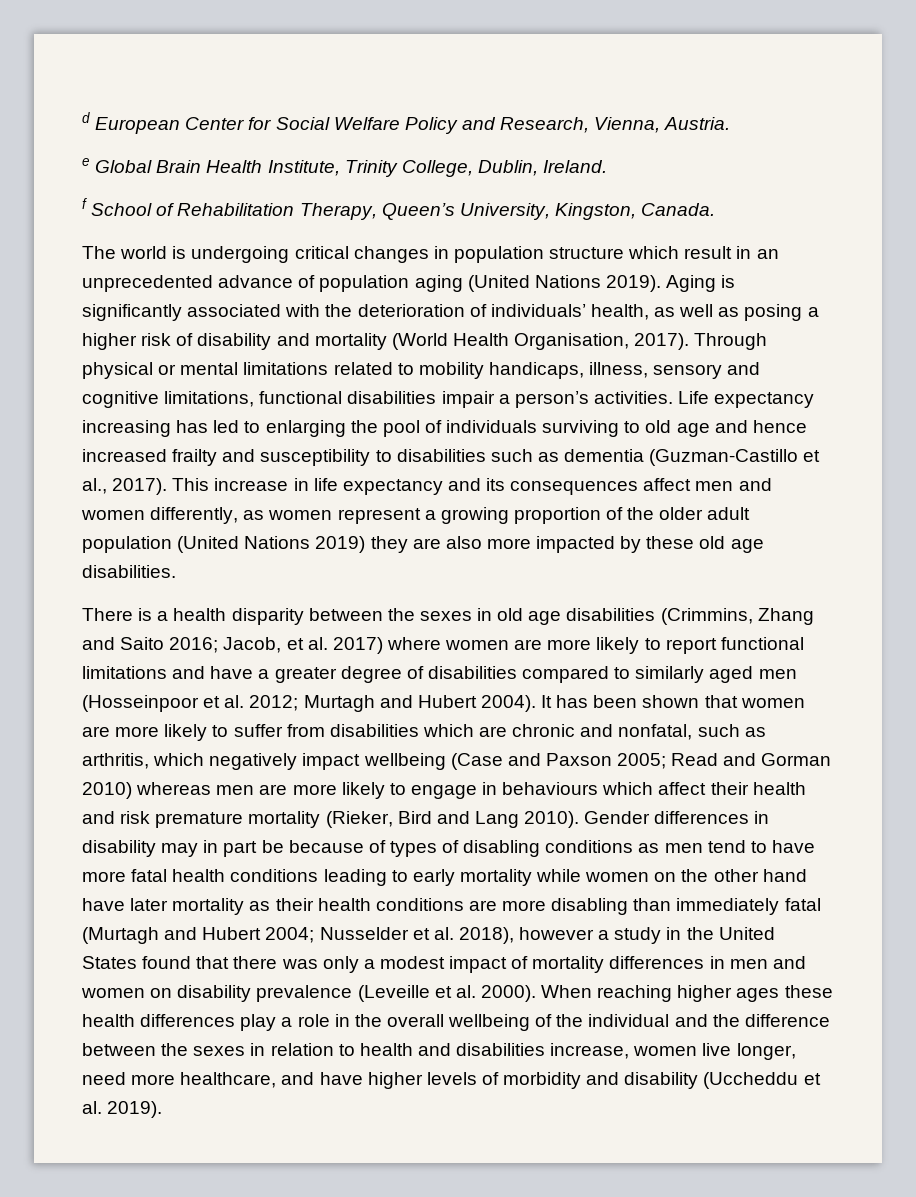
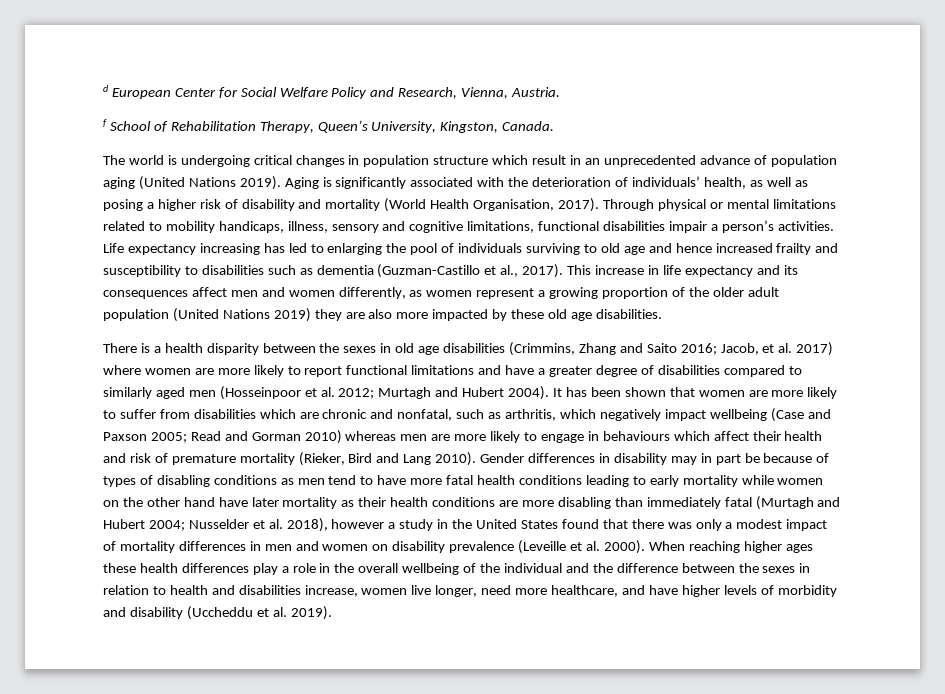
- e Global Brain Health Institute, Trinity College, Dublin, Ireland.
- It has been shown that women are more likely to suffer from disabilities which are chronic and nonfatal, such as arthritis, which negatively impact wellbeing (Case and Paxson 2005; Read and Gorman 2010) whereas men are more likely to engage in behaviours which affect their health and risk premature mortality (Rieker, Bird and Lang 2010).
+ It has been shown that women are more likely to suffer from disabilities which are chronic and nonfatal, such as arthritis, which negatively impact wellbeing (Case and Paxson 2005; Read and Gorman 2010) whereas men are more likely to engage in behaviours which affect their health and risk of premature mortality (Rieker, Bird and Lang 2010).

